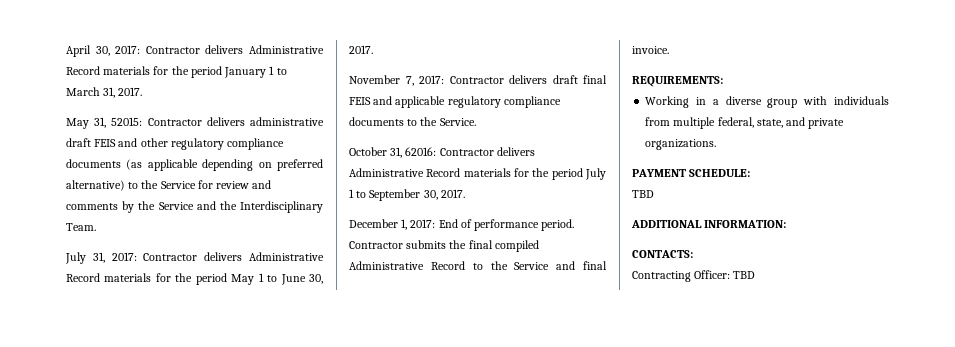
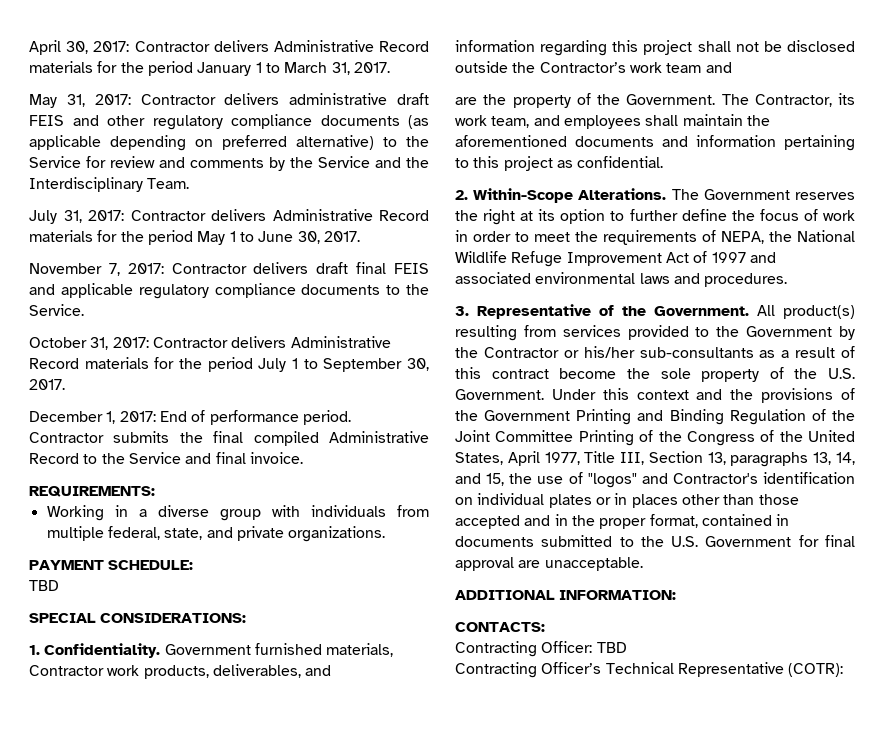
- May 31, 52015: Contractor delivers administrative draft FEIS and other regulatory compliance documents (as applicable depending on preferred alternative) to the Service for review and comments by the Service and the Interdisciplinary Team.
+ May 31, 2017: Contractor delivers administrative draft FEIS and other regulatory compliance documents (as applicable depending on preferred alternative) to the Service for review and comments by the Service and the Interdisciplinary Team.
- October 31, 62016: Contractor delivers Administrative Record materials for the period July 1 to September 30, 2017.
+ October 31, 2017: Contractor delivers Administrative Record materials for the period July 1 to September 30, 2017.
+ SPECIAL CONSIDERATIONS:
+ 1. Confidentiality. Government furnished materials, Contractor work products, deliverables, and
+ information regarding this project shall not be disclosed outside the Contractor’s work team and
+ are the property of the Government. The Contractor, its work team, and employees shall maintain the aforementioned documents and information pertaining to this project as confidential.
+ 2. Within-Scope Alterations. The Government reserves the right at its option to further define the focus of work in order to meet the requirements of NEPA, the National Wildlife Refuge Improvement Act of 1997 and associated environmental laws and procedures.
+ 3. Representative of the Government. All product(s) resulting from services provided to the Government by the Contractor or his/her sub-consultants as a result of this contract become the sole property of the U.S. Government. Under this context and the provisions of the Government Printing and Binding Regulation of the Joint Committee Printing of the Congress of the United States, April 1977, Title III, Section 13, paragraphs 13, 14, and 15, the use of "logos" and Contractor's identification on individual plates or in places other than those accepted and in the proper format, contained in documents submitted to the U.S. Government for final approval are unacceptable.
+ Contracting Officer’s Technical Representative (COTR):

